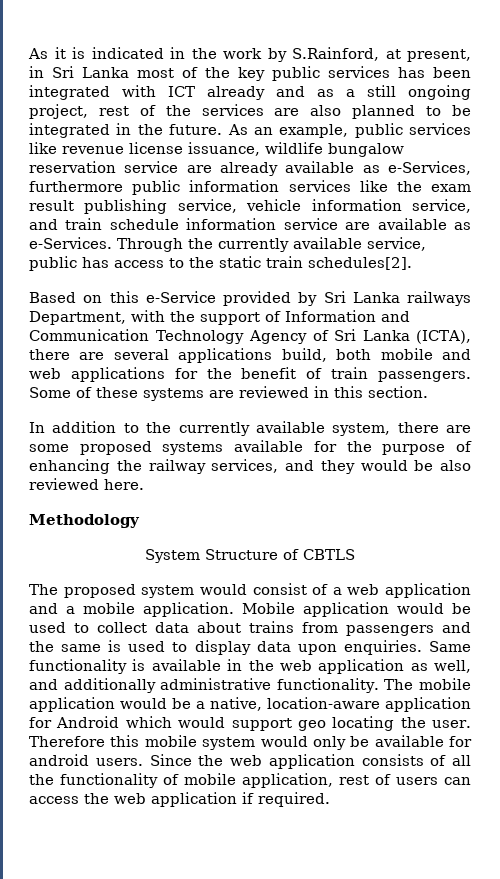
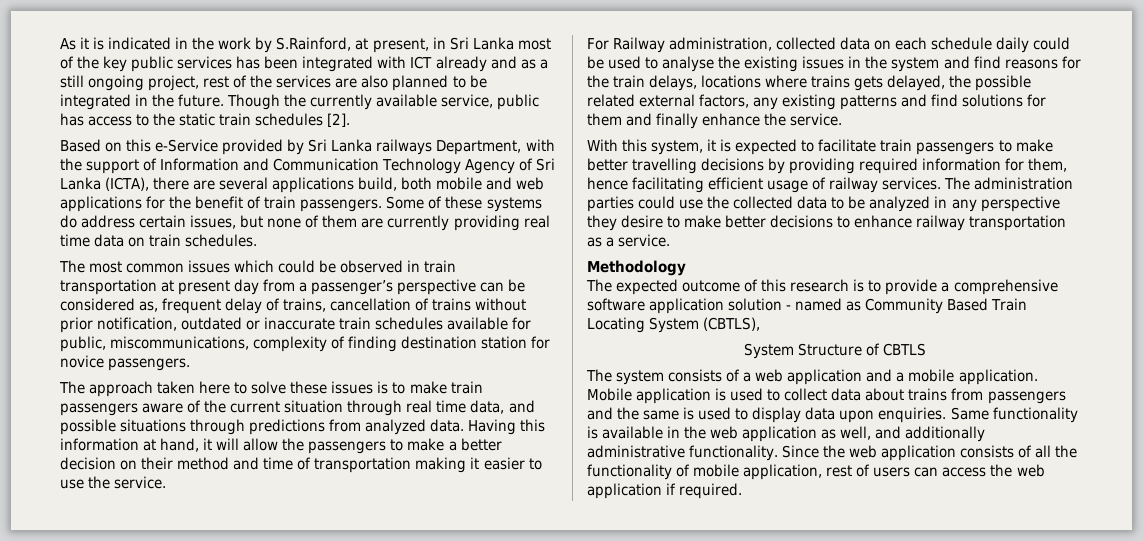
- As an example, public services like revenue license issuance, wildlife bungalow reservation service are already available as e-Services, furthermore public information services like the exam result publishing service, vehicle information service, and train schedule information service are available as e-Services. Through the currently available service, public has access to the static train schedules[2].
+ Though the currently available service, public has access to the static train schedules [2].
- Some of these systems are reviewed in this section.
- In addition to the currently available system, there are some proposed systems available for the purpose of enhancing the railway services, and they would be also reviewed here.
+ Some of these systems do address certain issues, but none of them are currently providing real time data on train schedules.
+ The most common issues which could be observed in train transportation at present day from a passenger’s perspective can be considered as, frequent delay of trains, cancellation of trains without prior notification, outdated or inaccurate train schedules available for public, miscommunications, complexity of finding destination station for novice passengers.
+ The approach taken here to solve these issues is to make train passengers aware of the current situation through real time data, and possible situations through predictions from analyzed data. Having this information at hand, it will allow the passengers to make a better decision on their method and time of transportation making it easier to use the service.
+ For Railway administration, collected data on each schedule daily could be used to analyse the existing issues in the system and find reasons for the train delays, locations where trains gets delayed, the possible related external factors, any existing patterns and find solutions for them and finally enhance the service.
+ With this system, it is expected to facilitate train passengers to make better travelling decisions by providing required information for them, hence facilitating efficient usage of railway services. The administration parties could use the collected data to be analyzed in any perspective they desire to make better decisions to enhance railway transportation as a service.
  Methodology
+ The expected outcome of this research is to provide a comprehensive software application solution - named as Community Based Train Locating System (CBTLS),
- The proposed system would consist of a web application and a mobile application.
+ The system consists of a web application and a mobile application.
- Mobile application would be used to collect data about trains from passengers and the same is used to display data upon enquiries.
+ Mobile application is used to collect data about trains from passengers and the same is used to display data upon enquiries.
- The mobile application would be a native, location-aware application for Android which would support geo locating the user. Therefore this mobile system would only be available for android users.

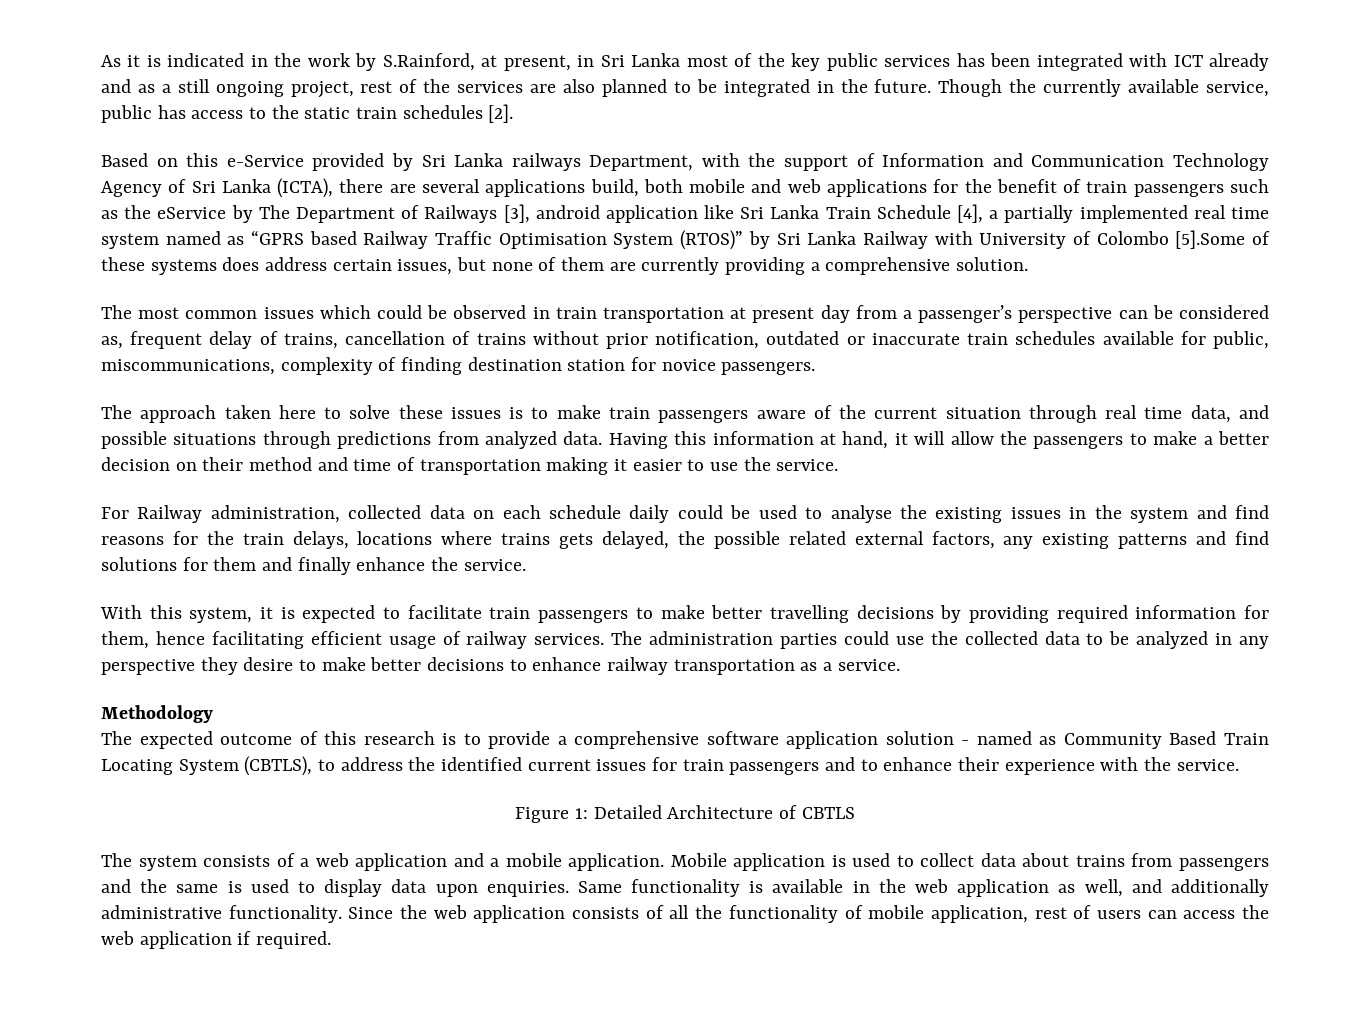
- Based on this e-Service provided by Sri Lanka railways Department, with the support of Information and Communication Technology Agency of Sri Lanka (ICTA), there are several applications build, both mobile and web applications for the benefit of train passengers. Some of these systems do address certain issues, but none of them are currently providing real time data on train schedules.
+ Based on this e-Service provided by Sri Lanka railways Department, with the support of Information and Communication Technology Agency of Sri Lanka (ICTA), there are several applications build, both mobile and web applications for the benefit of train passengers such as the eService by The Department of Railways [3], android application like Sri Lanka Train Schedule [4], a partially implemented real time system named as “GPRS based Railway Traffic Optimisation System (RTOS)” by Sri Lanka Railway with University of Colombo [5].Some of these systems does address certain issues, but none of them are currently providing a comprehensive solution.
- The expected outcome of this research is to provide a comprehensive software application solution - named as Community Based Train Locating System (CBTLS),
- System Structure of CBTLS
+ The expected outcome of this research is to provide a comprehensive software application solution - named as Community Based Train Locating System (CBTLS), to address the identified current issues for train passengers and to enhance their experience with the service.
+ Figure 1: Detailed Architecture of CBTLS

